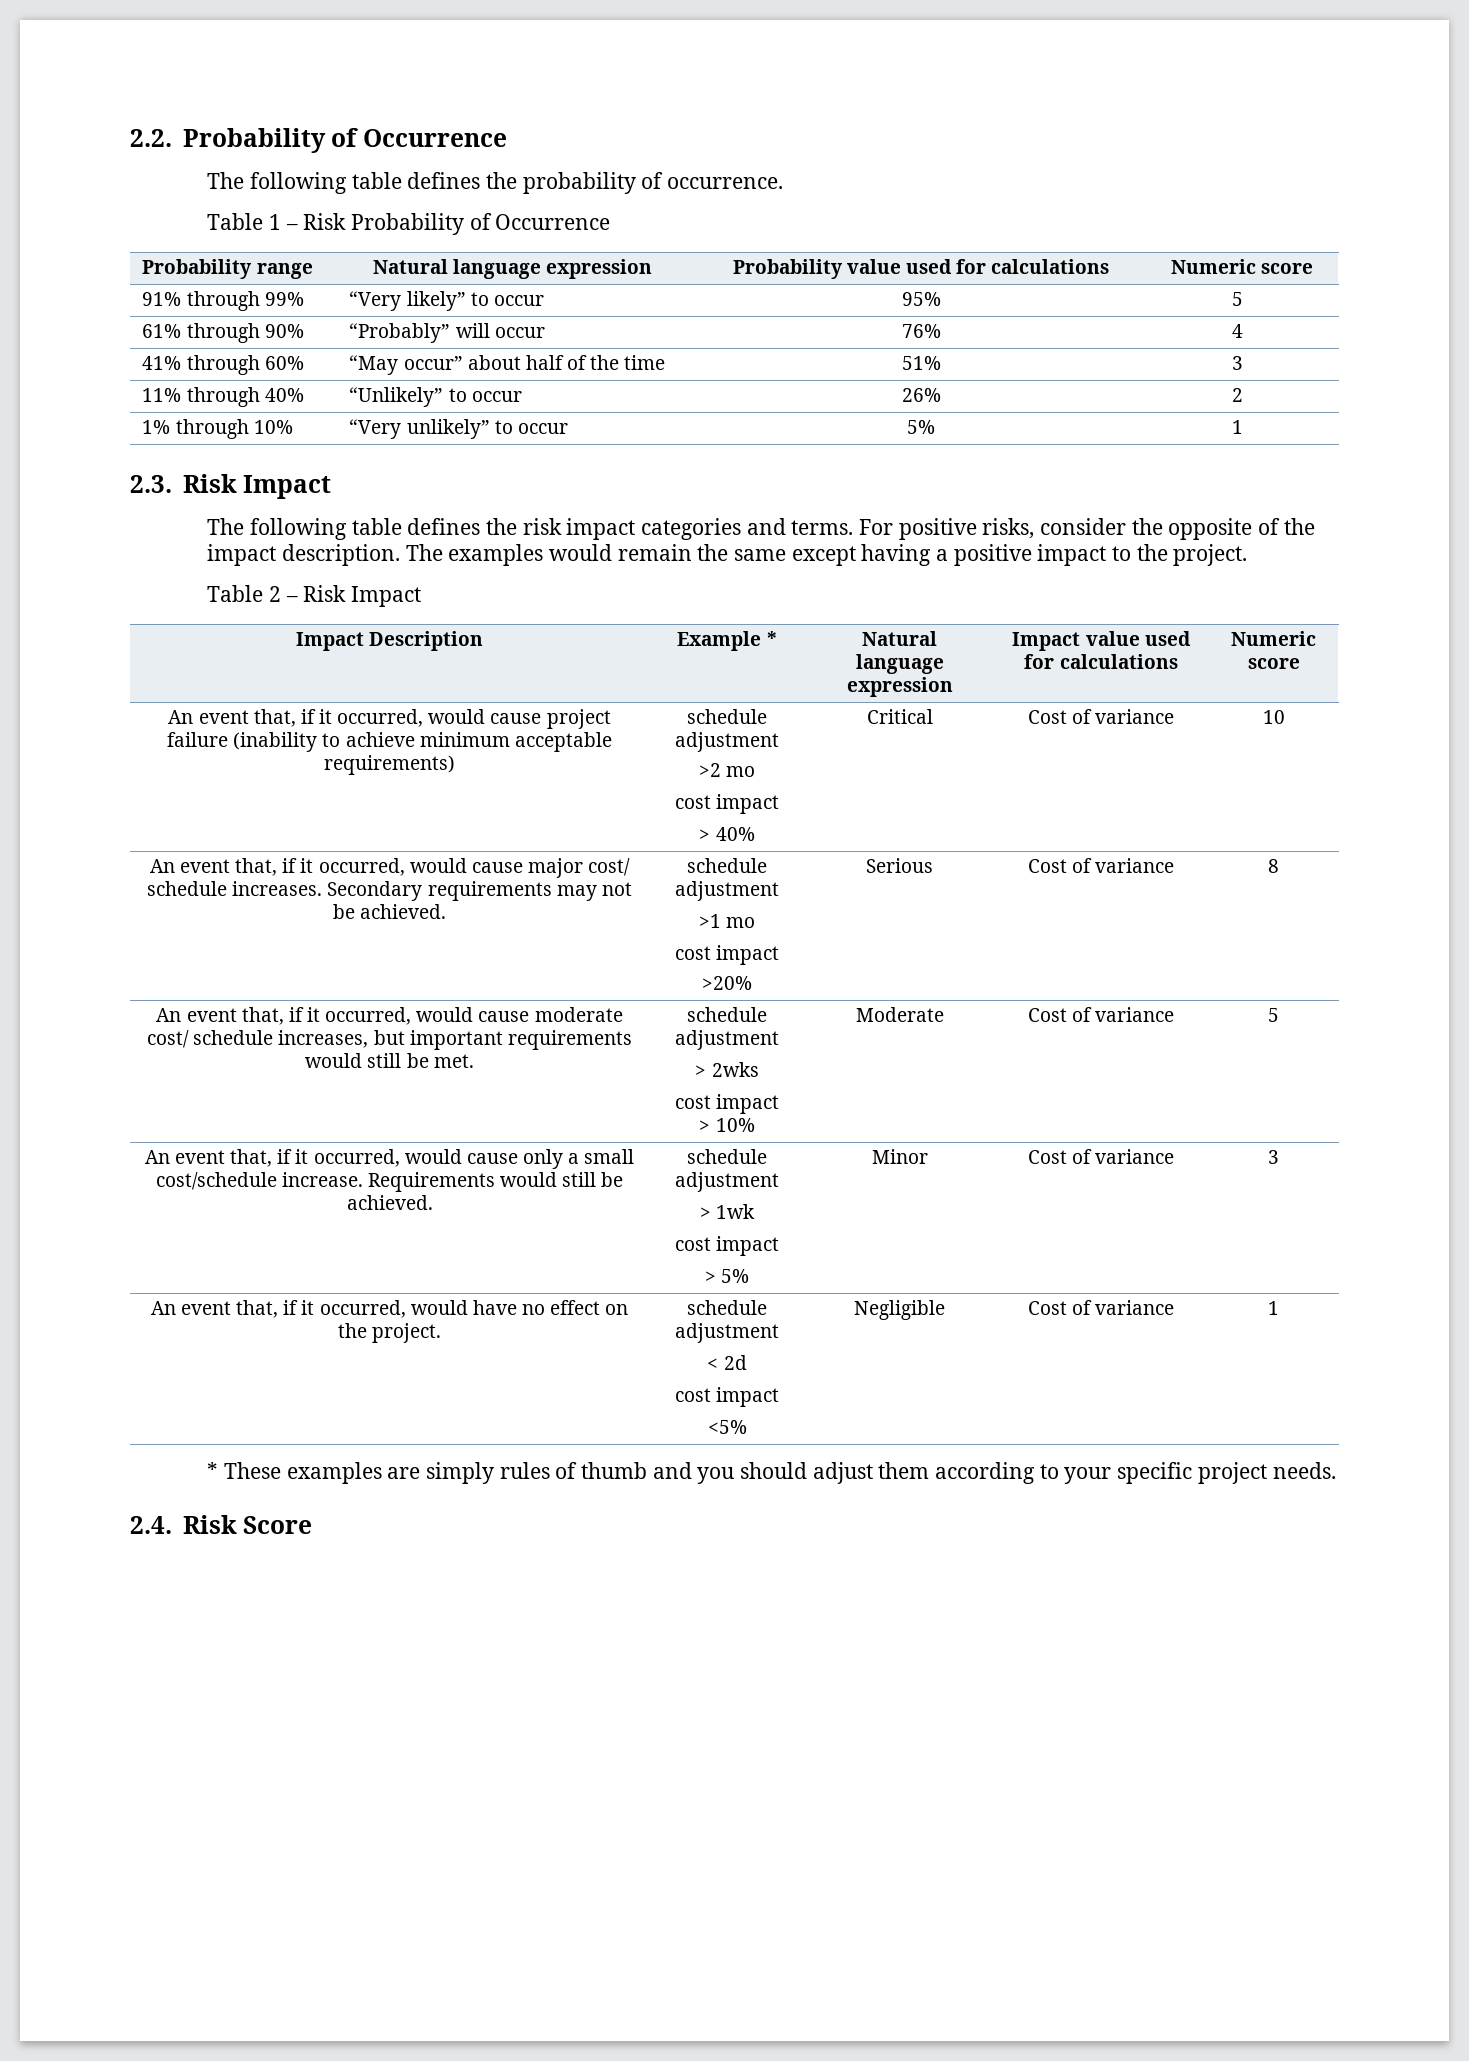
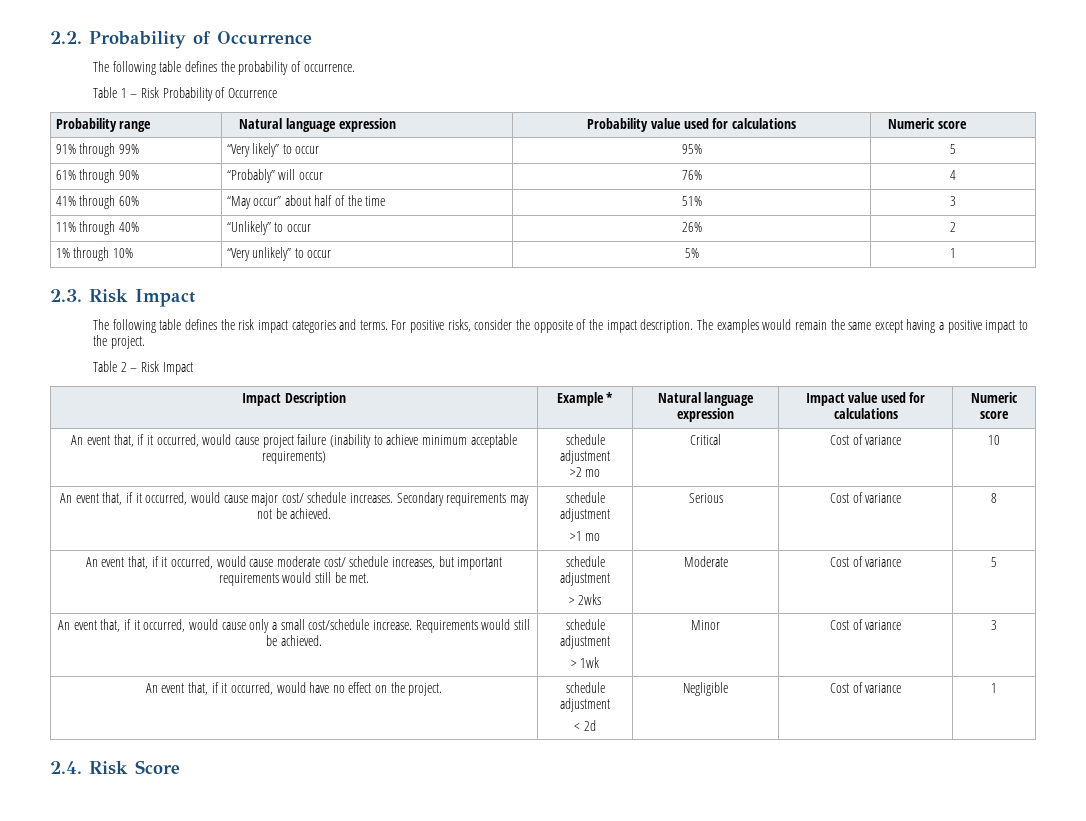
  An event that, if it occurred, would cause project failure (inability to achieve minimum acceptable requirements) | schedule adjustment
- >2 mo
- cost impact
- > 40% | Critical | Cost of variance | 10
+ >2 mo | Critical | Cost of variance | 10
  An event that, if it occurred, would cause major cost/ schedule increases. Secondary requirements may not be achieved. | schedule adjustment
- >1 mo
- cost impact
- >20% | Serious | Cost of variance | 8
+ >1 mo | Serious | Cost of variance | 8
  An event that, if it occurred, would cause moderate cost/ schedule increases, but important requirements would still be met. | schedule adjustment
- > 2wks
- cost impact
- > 10% | Moderate | Cost of variance | 5
+ > 2wks | Moderate | Cost of variance | 5
  An event that, if it occurred, would cause only a small cost/schedule increase. Requirements would still be achieved. | schedule adjustment
- > 1wk
- cost impact
- > 5% | Minor | Cost of variance | 3
+ > 1wk | Minor | Cost of variance | 3
  An event that, if it occurred, would have no effect on the project. | schedule adjustment
- < 2d
- cost impact
- <5% | Negligible | Cost of variance | 1
+ < 2d | Negligible | Cost of variance | 1
- * These examples are simply rules of thumb and you should adjust them according to your specific project needs.

